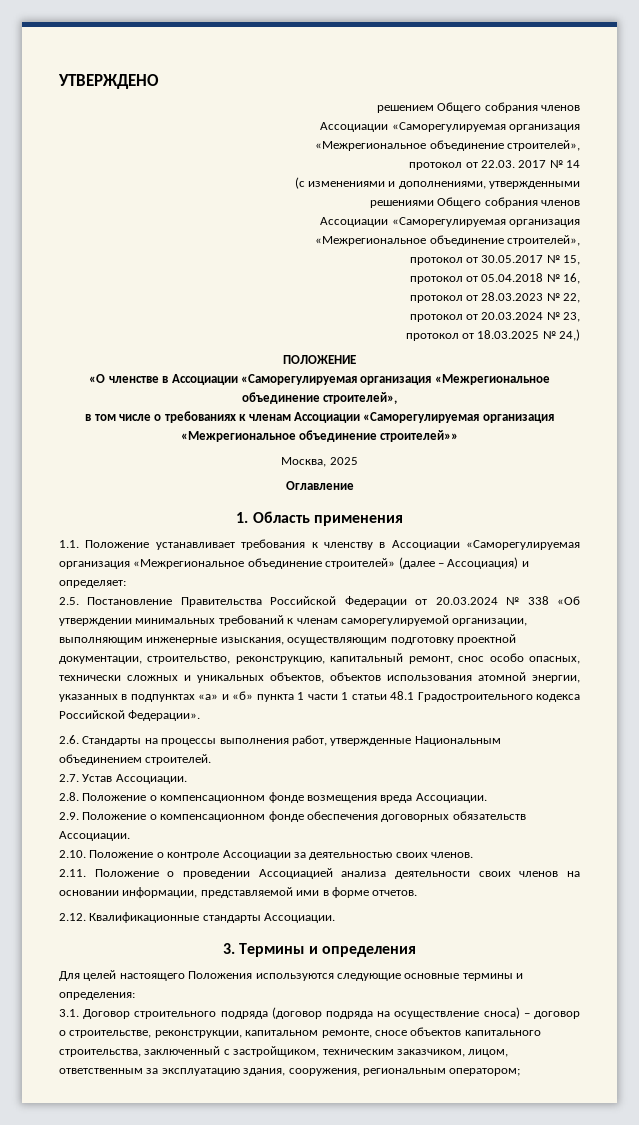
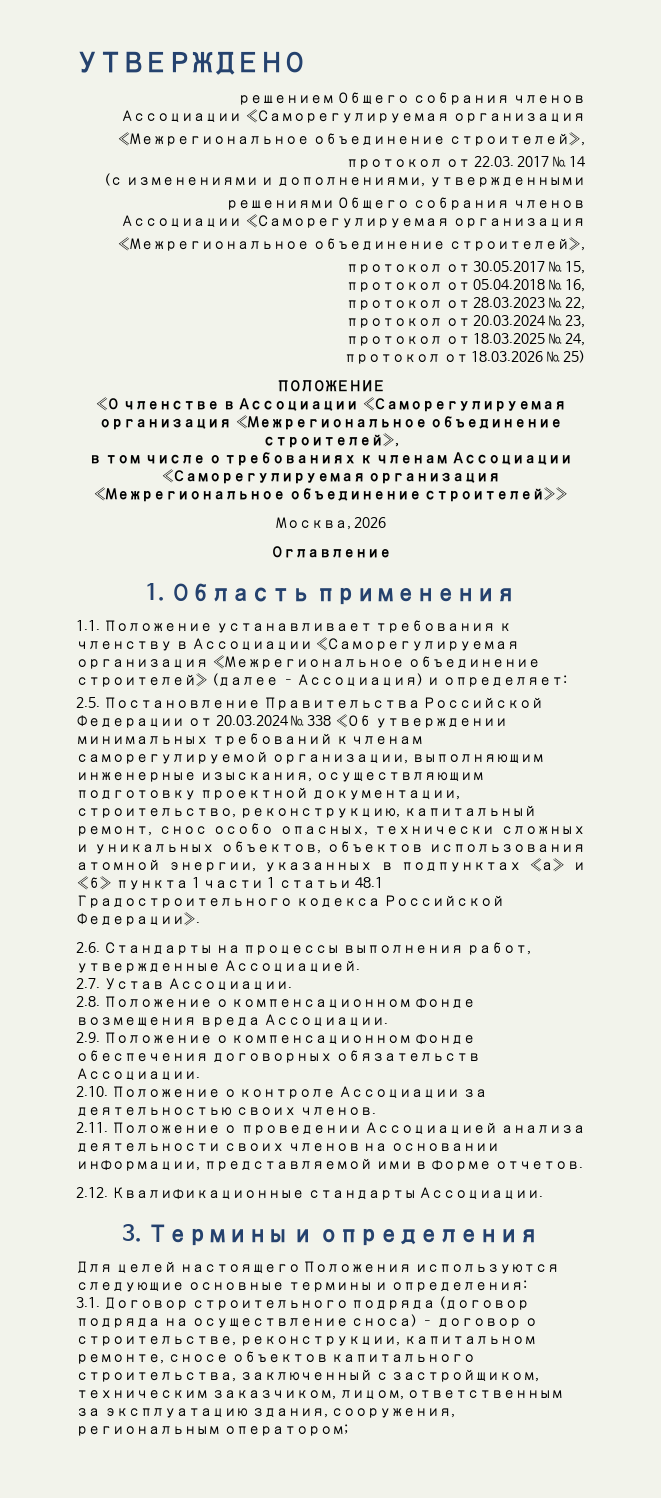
- протокол от 18.03.2025 № 24,)
+ протокол от 18.03.2025 № 24,
+ протокол от 18.03.2026 № 25)
- Москва, 2025
+ Москва, 2026
- 2.6. Стандарты на процессы выполнения работ, утвержденные Национальным объединением строителей.
+ 2.6. Стандарты на процессы выполнения работ, утвержденные Ассоциацией.

